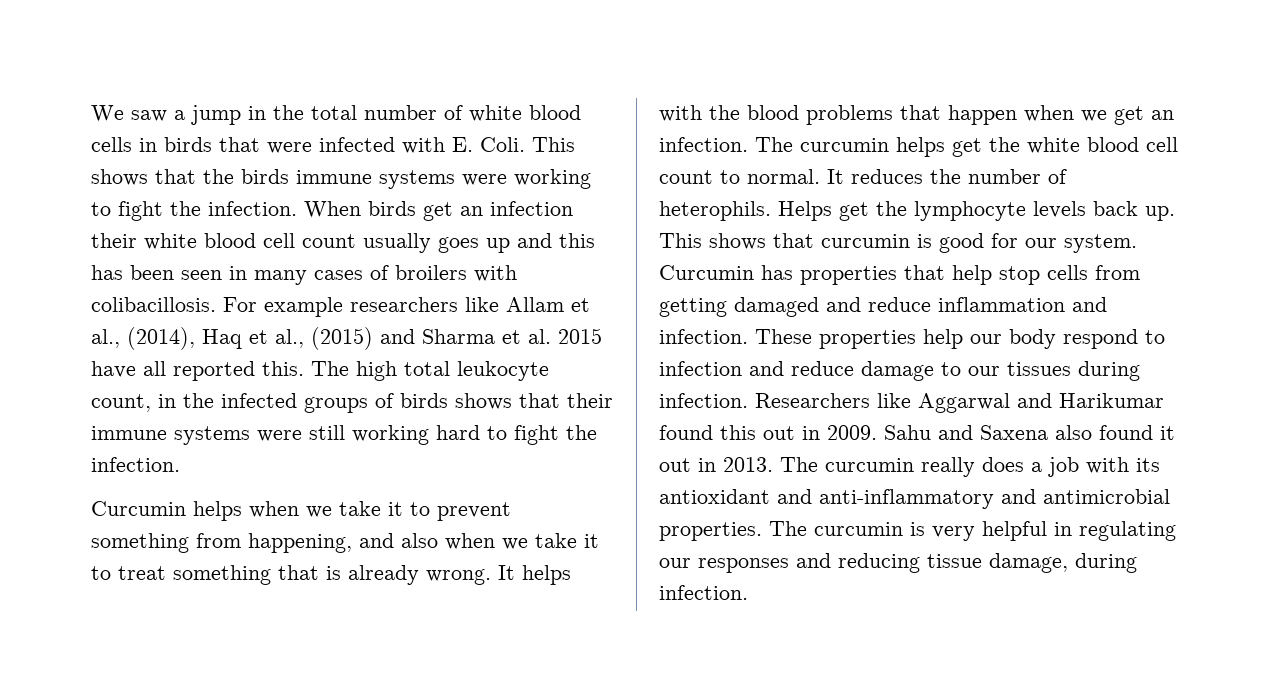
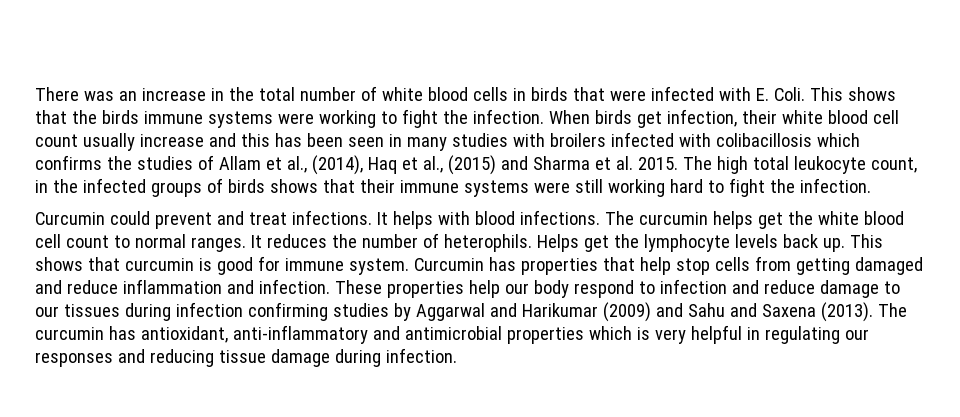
- We saw a jump in the total number of white blood cells in birds that were infected with E. Coli.
+ There was an increase in the total number of white blood cells in birds that were infected with E. Coli.
- When birds get an infection their white blood cell count usually goes up and this has been seen in many cases of broilers with colibacillosis. For example researchers like Allam et al., (2014), Haq et al., (2015) and Sharma et al. 2015 have all reported this.
+ When birds get infection, their white blood cell count usually increase and this has been seen in many studies with broilers infected with colibacillosis which confirms the studies of Allam et al., (2014), Haq et al., (2015) and Sharma et al. 2015.
- Curcumin helps when we take it to prevent something from happening, and also when we take it to treat something that is already wrong. It helps with the blood problems that happen when we get an infection.
+ Curcumin could prevent and treat infections. It helps with blood infections.
- The curcumin helps get the white blood cell count to normal.
+ The curcumin helps get the white blood cell count to normal ranges.
- This shows that curcumin is good for our system.
+ This shows that curcumin is good for immune system.
- These properties help our body respond to infection and reduce damage to our tissues during infection. Researchers like Aggarwal and Harikumar found this out in 2009. Sahu and Saxena also found it out in 2013. The curcumin really does a job with its antioxidant and anti-inflammatory and antimicrobial properties. The curcumin is very helpful in regulating our responses and reducing tissue damage, during infection.
+ These properties help our body respond to infection and reduce damage to our tissues during infection confirming studies by Aggarwal and Harikumar (2009) and Sahu and Saxena (2013). The curcumin has antioxidant, anti-inflammatory and antimicrobial properties which is very helpful in regulating our responses and reducing tissue damage during infection.

